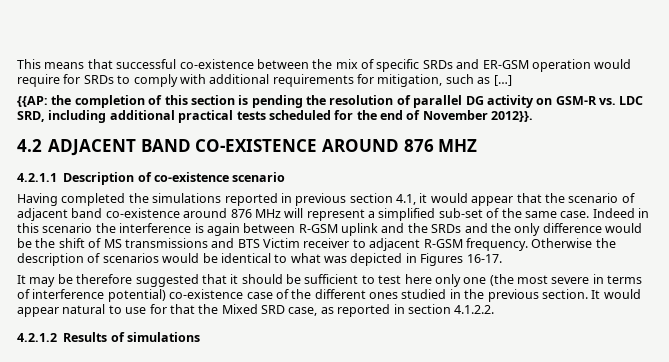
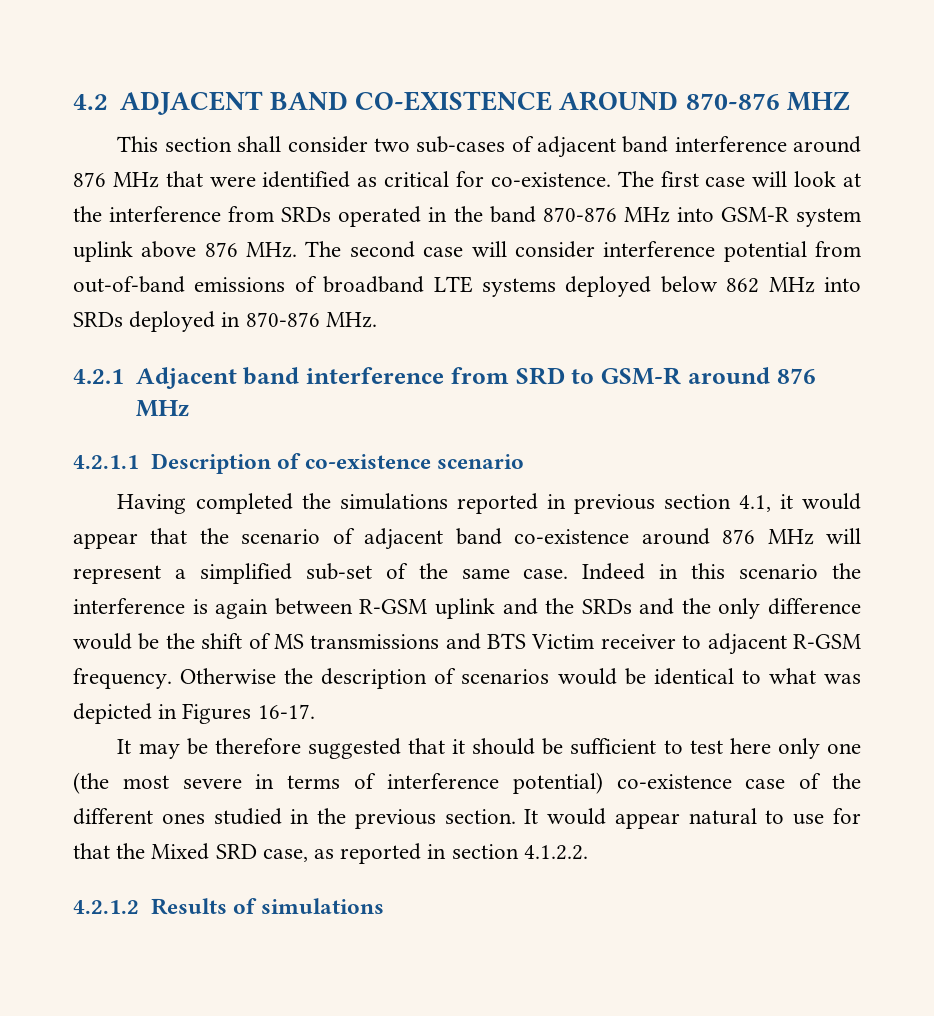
- This means that successful co-existence between the mix of specific SRDs and ER-GSM operation would require for SRDs to comply with additional requirements for mitigation, such as […]
- {{AP: the completion of this section is pending the resolution of parallel DG activity on GSM-R vs. LDC SRD, including additional practical tests scheduled for the end of November 2012}}.
- 4.2 ADJACENT BAND CO-EXISTENCE AROUND 876 MHZ
+ 4.2 ADJACENT BAND CO-EXISTENCE AROUND 870-876 MHZ
+ This section shall consider two sub-cases of adjacent band interference around 876 MHz that were identified as critical for co-existence. The first case will look at the interference from SRDs operated in the band 870-876 MHz into GSM-R system uplink above 876 MHz. The second case will consider interference potential from out-of-band emissions of broadband LTE systems deployed below 862 MHz into SRDs deployed in 870-876 MHz.
+ 4.2.1 Adjacent band interference from SRD to GSM-R around 876 MHz

